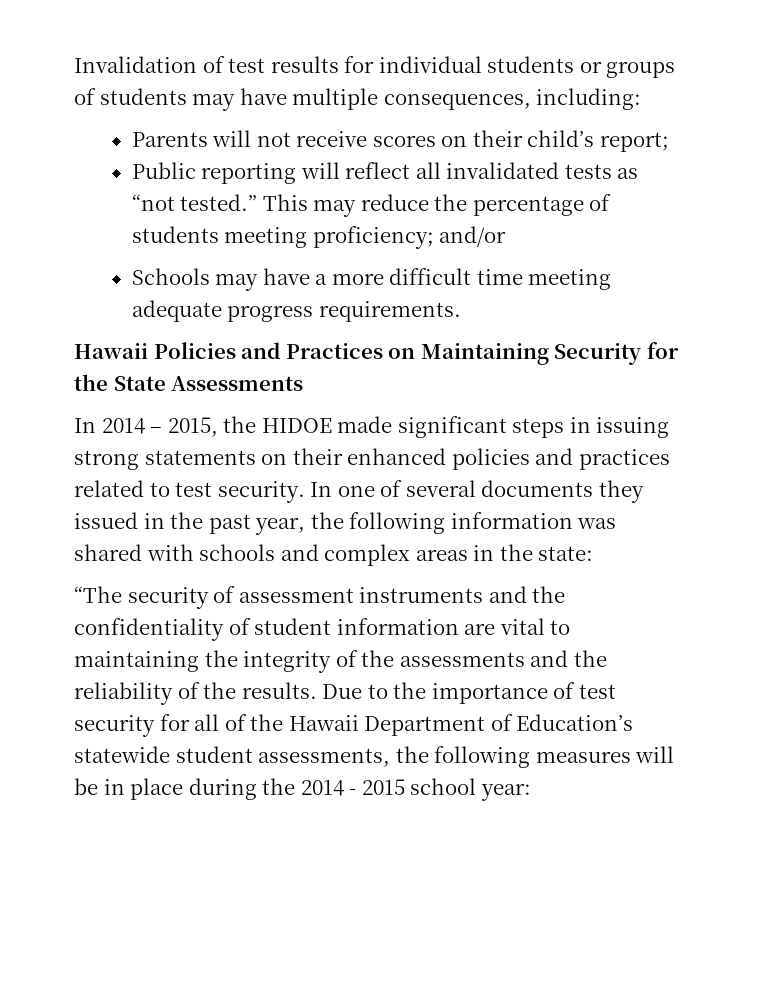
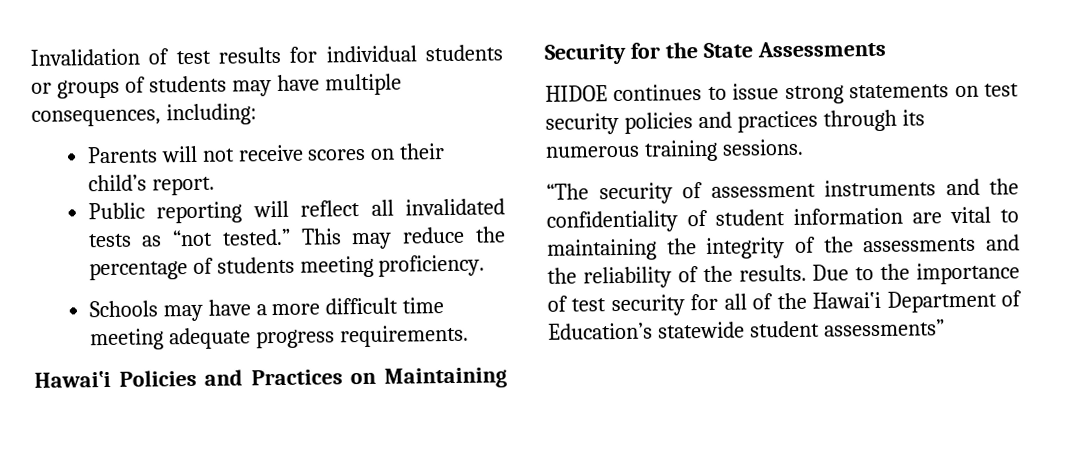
- Parents will not receive scores on their child’s report;
+ Parents will not receive scores on their child’s report.
- This may reduce the percentage of students meeting proficiency; and/or
+ This may reduce the percentage of students meeting proficiency.
- Hawaii Policies and Practices on Maintaining Security for the State Assessments
+ Hawai‛i Policies and Practices on Maintaining Security for the State Assessments
- In 2014 – 2015, the HIDOE made significant steps in issuing strong statements on their enhanced policies and practices related to test security. In one of several documents they issued in the past year, the following information was shared with schools and complex areas in the state:
+ HIDOE continues to issue strong statements on test security policies and practices through its numerous training sessions.
- Due to the importance of test security for all of the Hawaii Department of Education’s statewide student assessments, the following measures will be in place during the 2014 - 2015 school year:
+ Due to the importance of test security for all of the Hawai‛i Department of Education’s statewide student assessments”

